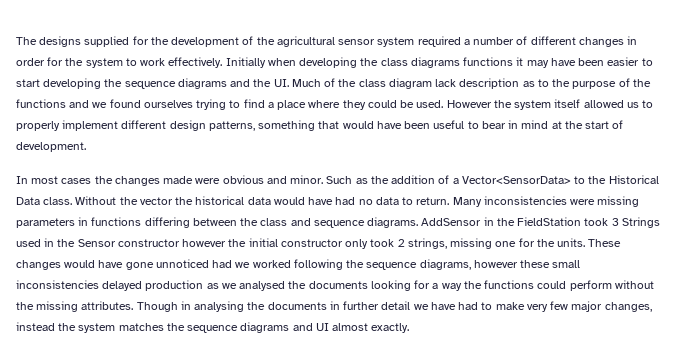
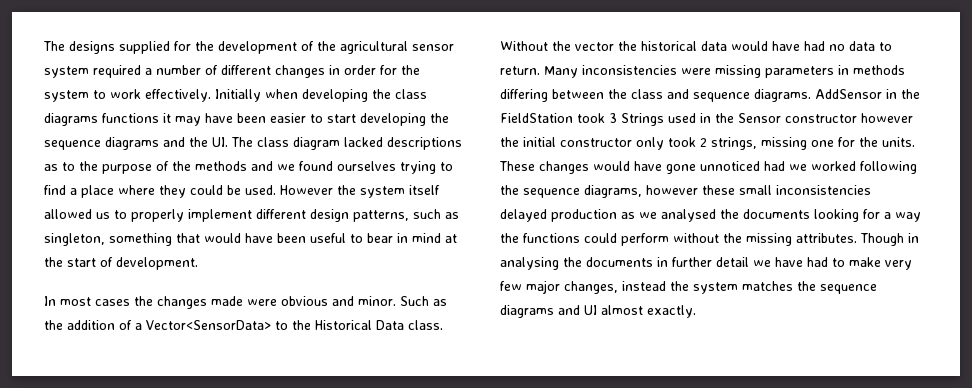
- Initially when developing the class diagrams functions it may have been easier to start developing the sequence diagrams and the UI. Much of the class diagram lack description as to the purpose of the functions and we found ourselves trying to find a place where they could be used.
+ Initially when developing the class diagrams functions it may have been easier to start developing the sequence diagrams and the UI. The class diagram lacked descriptions as to the purpose of the methods and we found ourselves trying to find a place where they could be used.
- However the system itself allowed us to properly implement different design patterns, something that would have been useful to bear in mind at the start of development.
+ However the system itself allowed us to properly implement different design patterns, such as singleton, something that would have been useful to bear in mind at the start of development.
- Many inconsistencies were missing parameters in functions differing between the class and sequence diagrams.
+ Many inconsistencies were missing parameters in methods differing between the class and sequence diagrams.

